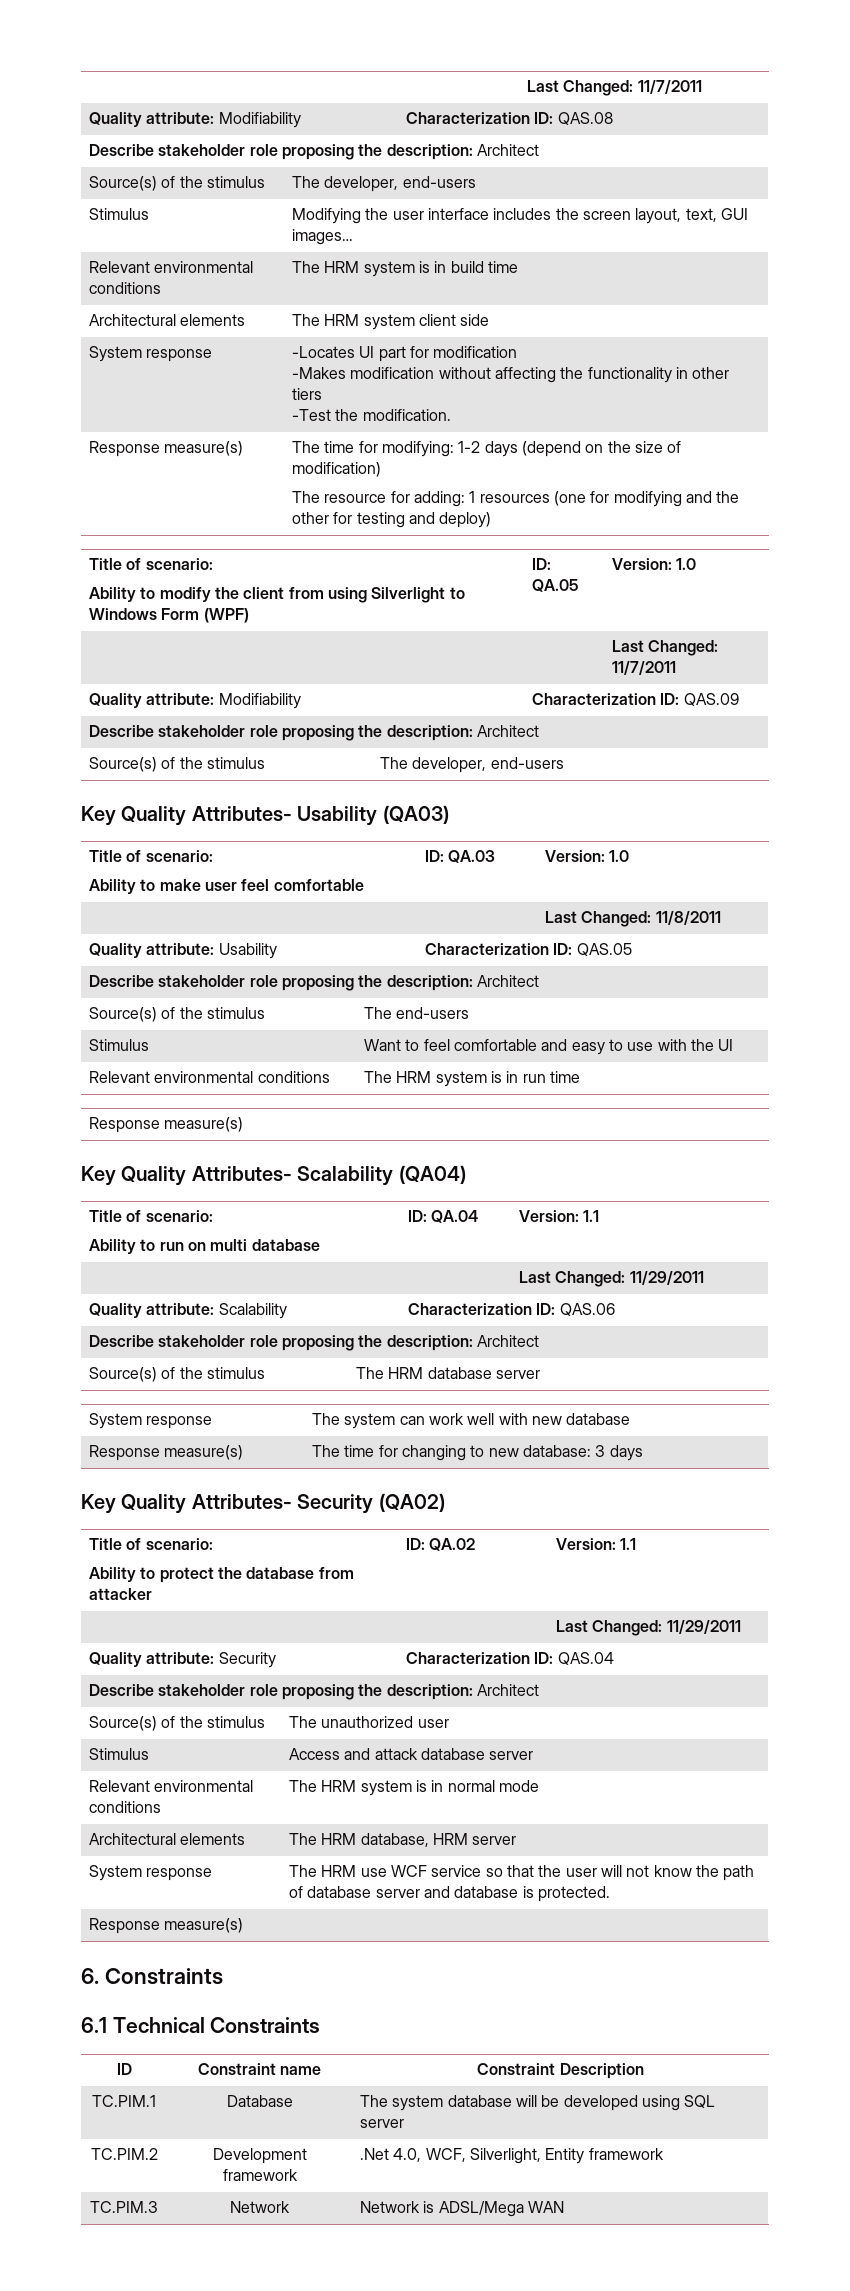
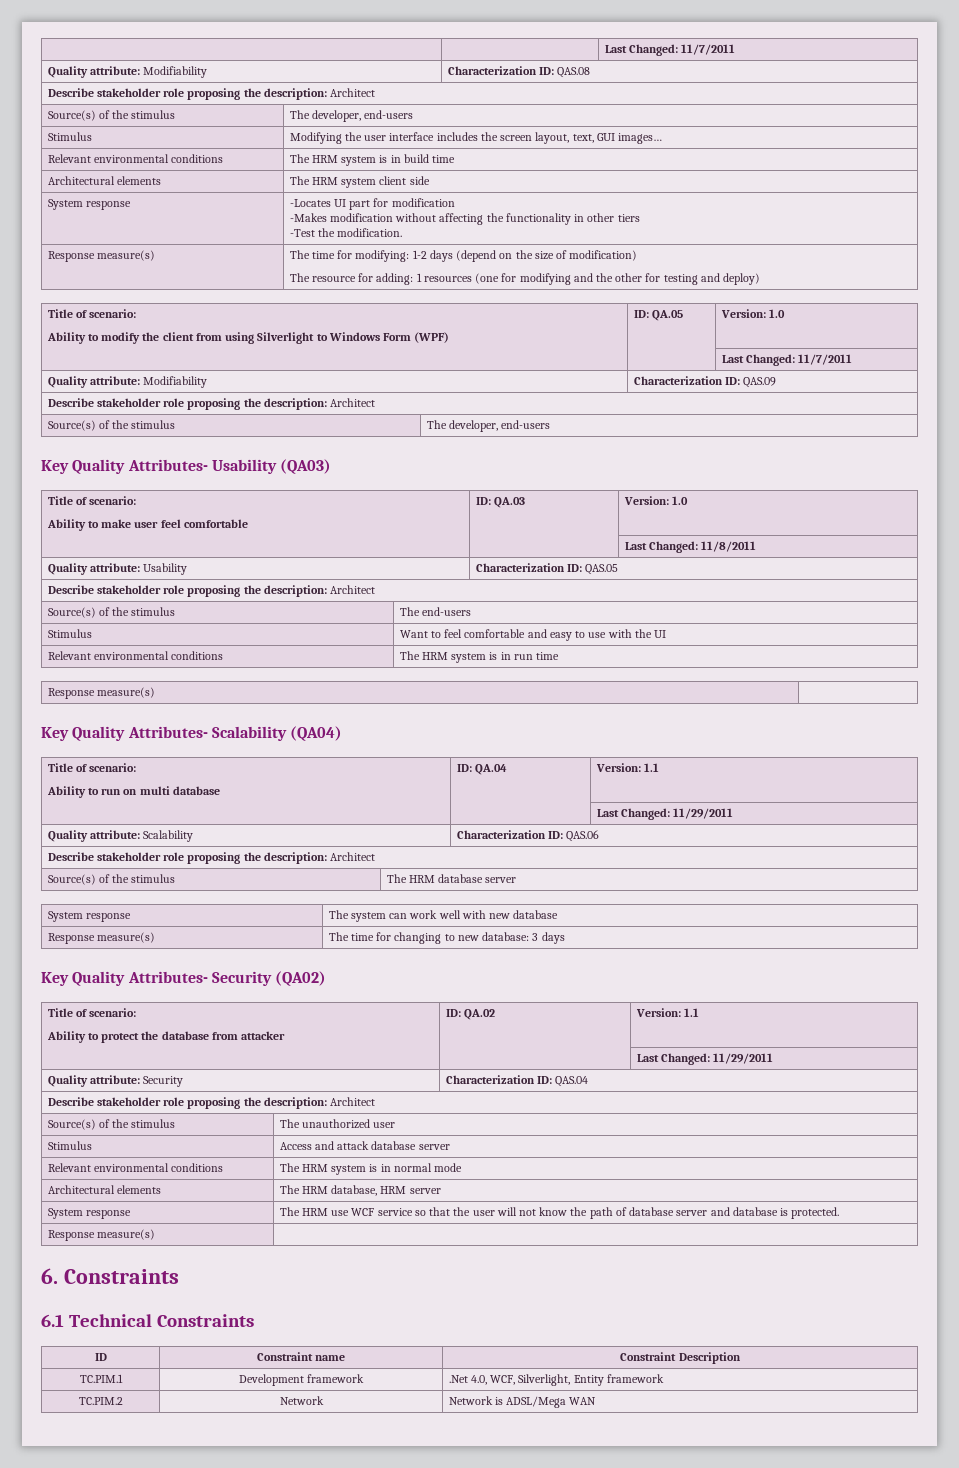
- TC.PIM.1 | Database | The system database will be developed using SQL server
- TC.PIM.2 | Development framework | .Net 4.0, WCF, Silverlight, Entity framework
+ TC.PIM.1 | Development framework | .Net 4.0, WCF, Silverlight, Entity framework
- TC.PIM.3 | Network | Network is ADSL/Mega WAN
+ TC.PIM.2 | Network | Network is ADSL/Mega WAN

